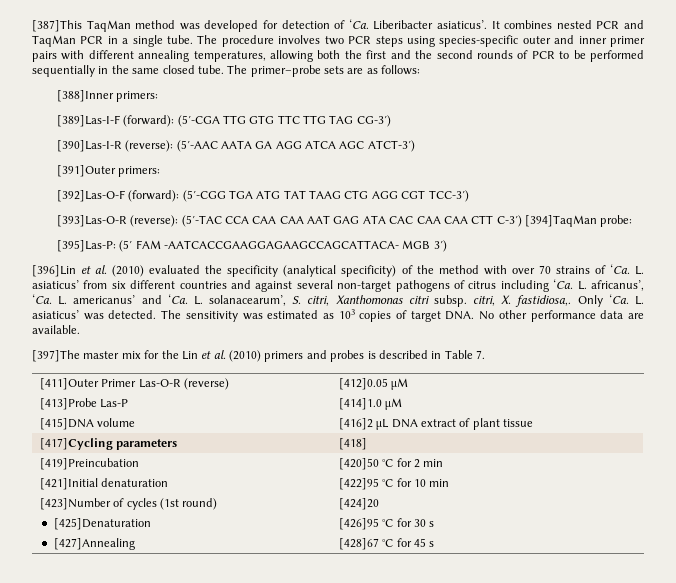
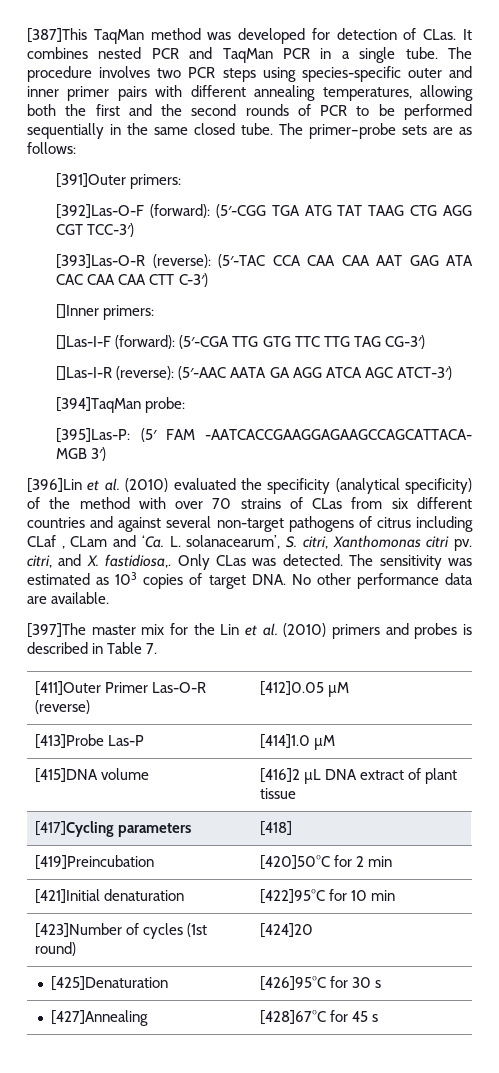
- [387]This TaqMan method was developed for detection of ‘Ca. Liberibacter asiaticus’.
+ [387]This TaqMan method was developed for detection of CLas.
- [388]Inner primers:
- [389]Las-I-F (forward): (5′-CGA TTG GTG TTC TTG TAG CG-3′)
- [390]Las-I-R (reverse): (5′-AAC AATA GA AGG ATCA AGC ATCT-3′)
- [393]Las-O-R (reverse): (5′-TAC CCA CAA CAA AAT GAG ATA CAC CAA CAA CTT C-3′) [394]TaqMan probe:
+ [393]Las-O-R (reverse): (5′-TAC CCA CAA CAA AAT GAG ATA CAC CAA CAA CTT C-3′)
+ []Inner primers:
+ []Las-I-F (forward): (5′-CGA TTG GTG TTC TTG TAG CG-3′)
+ []Las-I-R (reverse): (5′-AAC AATA GA AGG ATCA AGC ATCT-3′)
+ [394]TaqMan probe:
- [396]Lin et al. (2010) evaluated the specificity (analytical specificity) of the method with over 70 strains of ‘Ca. L. asiaticus’ from six different countries and against several non-target pathogens of citrus including ‘Ca. L. africanus’, ‘Ca. L. americanus’ and ‘Ca. L. solanacearum’, S. citri, Xanthomonas citri subsp. citri, X. fastidiosa,. Only ‘Ca. L. asiaticus’ was detected.
+ [396]Lin et al. (2010) evaluated the specificity (analytical specificity) of the method with over 70 strains of CLas from six different countries and against several non-target pathogens of citrus including CLaf , CLam and ‘Ca. L. solanacearum’, S. citri, Xanthomonas citri pv. citri, and X. fastidiosa,. Only CLas was detected.
- [419]Preincubation | [420]50 °C for 2 min
+ [419]Preincubation | [420]50°C for 2 min
- [421]Initial denaturation | [422]95 °C for 10 min
+ [421]Initial denaturation | [422]95°C for 10 min
- [425]Denaturation | [426]95 °C for 30 s
+ [425]Denaturation | [426]95°C for 30 s
- [427]Annealing | [428]67 °C for 45 s
+ [427]Annealing | [428]67°C for 45 s

